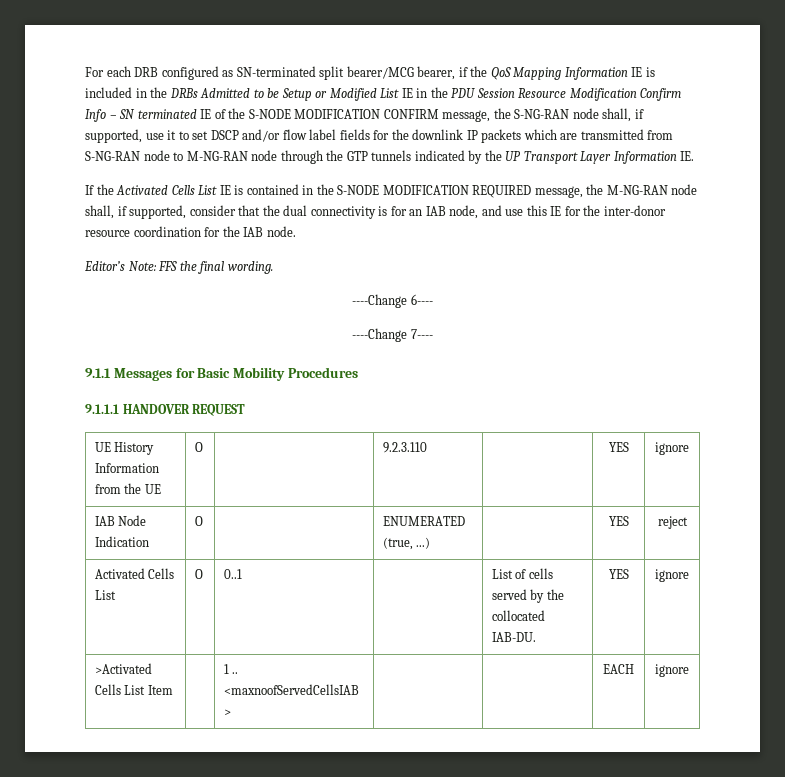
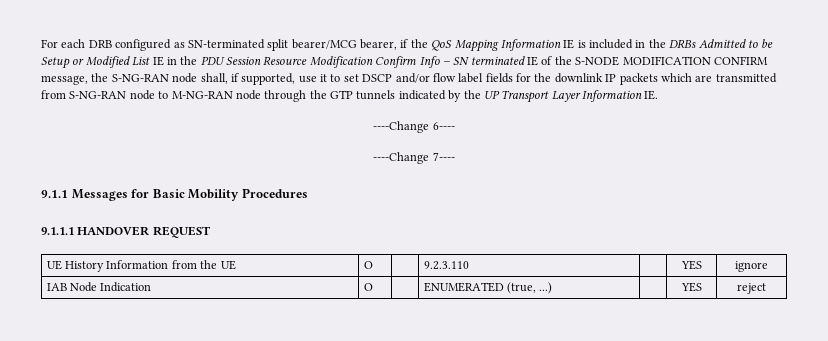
- If the Activated Cells List IE is contained in the S-NODE MODIFICATION REQUIRED message, the M-NG-RAN node shall, if supported, consider that the dual connectivity is for an IAB node, and use this IE for the inter-donor resource coordination for the IAB node.
- Editor’s Note: FFS the final wording.
- Activated Cells List | O | 0..1 | | List of cells served by the collocated IAB-DU. | YES | ignore
- >Activated Cells List Item | | 1 .. <maxnoofServedCellsIAB > | | | EACH | ignore

